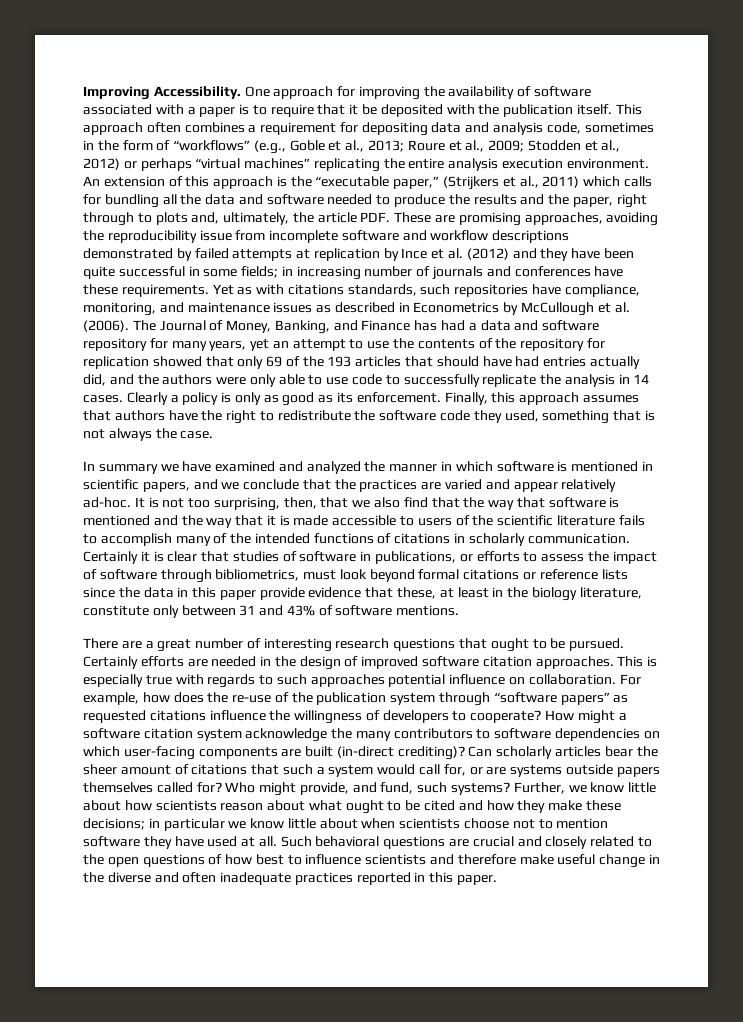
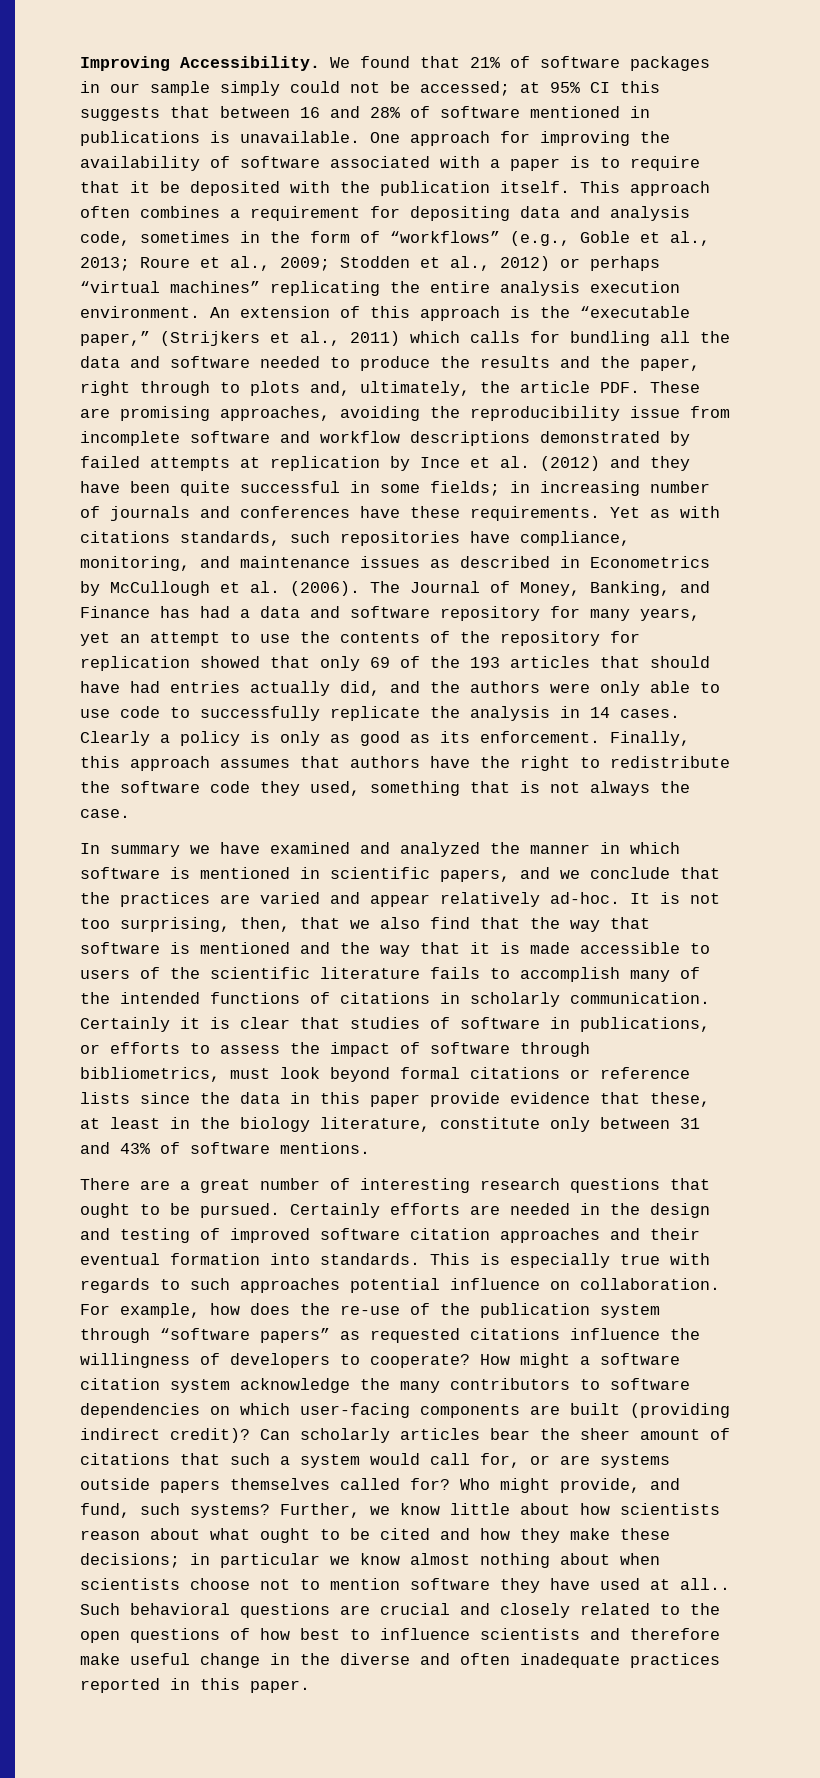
+ We found that 21% of software packages in our sample simply could not be accessed; at 95% CI this suggests that between 16 and 28% of software mentioned in publications is unavailable.
- Certainly efforts are needed in the design of improved software citation approaches.
+ Certainly efforts are needed in the design and testing of improved software citation approaches and their eventual formation into standards.
- How might a software citation system acknowledge the many contributors to software dependencies on which user-facing components are built (in-direct crediting)?
+ How might a software citation system acknowledge the many contributors to software dependencies on which user-facing components are built (providing indirect credit)?
- Further, we know little about how scientists reason about what ought to be cited and how they make these decisions; in particular we know little about when scientists choose not to mention software they have used at all.
+ Further, we know little about how scientists reason about what ought to be cited and how they make these decisions; in particular we know almost nothing about when scientists choose not to mention software they have used at all..

